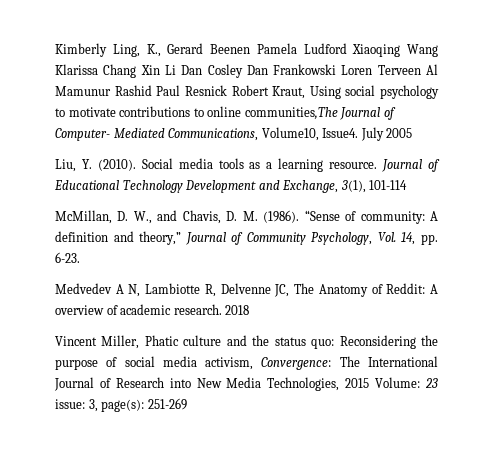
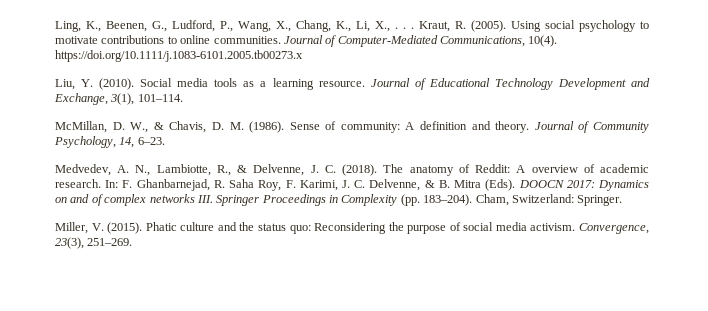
- Kimberly Ling, K., Gerard Beenen Pamela Ludford Xiaoqing Wang Klarissa Chang Xin Li Dan Cosley Dan Frankowski Loren Terveen Al Mamunur Rashid Paul Resnick Robert Kraut, Using social psychology to motivate contributions to online communities,The Journal of Computer- Mediated Communications, Volume10, Issue4. July 2005
+ Ling, K., Beenen, G., Ludford, P., Wang, X., Chang, K., Li, X., . . . Kraut, R. (2005). Using social psychology to motivate contributions to online communities. Journal of Computer-Mediated Communications, 10(4). https://doi.org/10.1111/j.1083-6101.2005.tb00273.x
- Journal of Educational Technology Development and Exchange, 3(1), 101-114
+ Journal of Educational Technology Development and Exchange, 3(1), 101–114.
- McMillan, D. W., and Chavis, D. M. (1986).
+ McMillan, D. W., & Chavis, D. M. (1986).
- “Sense of community: A definition and theory,” Journal of Community Psychology, Vol. 14, pp. 6-23.
- Medvedev A N, Lambiotte R, Delvenne JC, The Anatomy of Reddit: A overview of academic research.
+ Sense of community: A definition and theory. Journal of Community Psychology, 14, 6–23.
+ Medvedev, A. N., Lambiotte, R., & Delvenne, J. C. (2018). The anatomy of Reddit: A overview of academic research.
- 2018
- Vincent Miller, Phatic culture and the status quo: Reconsidering the purpose of social media activism, Convergence: The International Journal of Research into New Media Technologies, 2015 Volume: 23 issue: 3, page(s): 251-269
+ In: F. Ghanbarnejad, R. Saha Roy, F. Karimi, J. C. Delvenne, & B. Mitra (Eds). DOOCN 2017: Dynamics on and of complex networks III. Springer Proceedings in Complexity (pp. 183–204). Cham, Switzerland: Springer.
+ Miller, V. (2015). Phatic culture and the status quo: Reconsidering the purpose of social media activism. Convergence, 23(3), 251–269.

